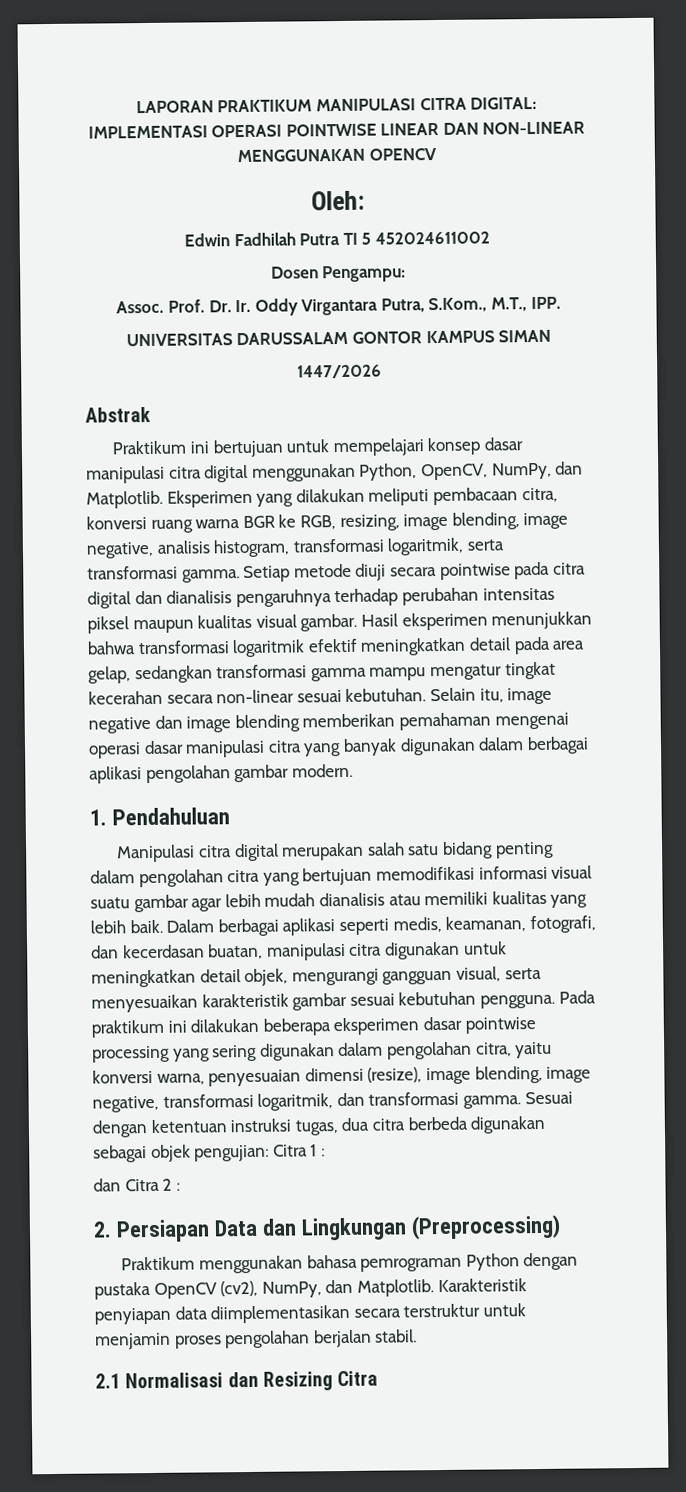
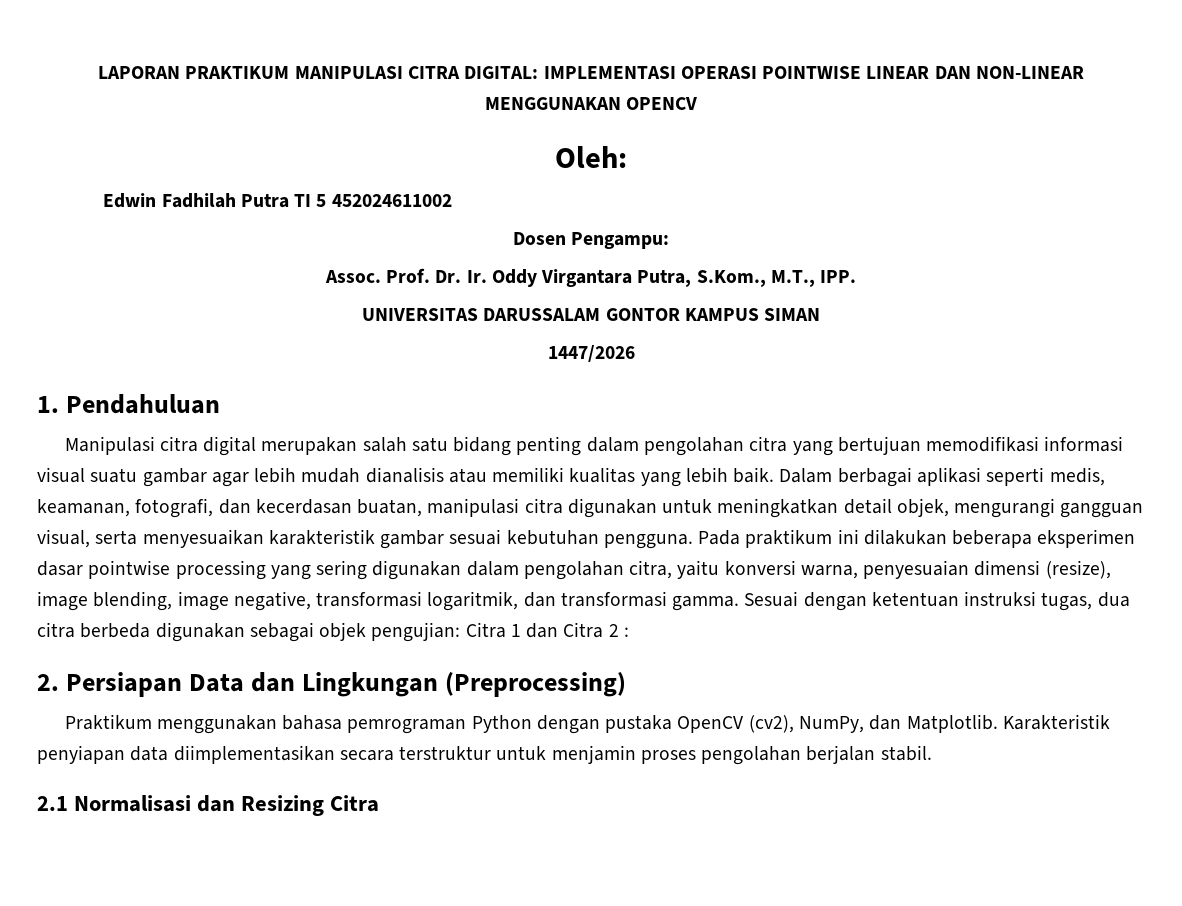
- Abstrak
- Praktikum ini bertujuan untuk mempelajari konsep dasar manipulasi citra digital menggunakan Python, OpenCV, NumPy, dan Matplotlib. Eksperimen yang dilakukan meliputi pembacaan citra, konversi ruang warna BGR ke RGB, resizing, image blending, image negative, analisis histogram, transformasi logaritmik, serta transformasi gamma. Setiap metode diuji secara pointwise pada citra digital dan dianalisis pengaruhnya terhadap perubahan intensitas piksel maupun kualitas visual gambar. Hasil eksperimen menunjukkan bahwa transformasi logaritmik efektif meningkatkan detail pada area gelap, sedangkan transformasi gamma mampu mengatur tingkat kecerahan secara non-linear sesuai kebutuhan. Selain itu, image negative dan image blending memberikan pemahaman mengenai operasi dasar manipulasi citra yang banyak digunakan dalam berbagai aplikasi pengolahan gambar modern.
- Sesuai dengan ketentuan instruksi tugas, dua citra berbeda digunakan sebagai objek pengujian: Citra 1 :
- dan Citra 2 :
+ Sesuai dengan ketentuan instruksi tugas, dua citra berbeda digunakan sebagai objek pengujian: Citra 1 dan Citra 2 :

